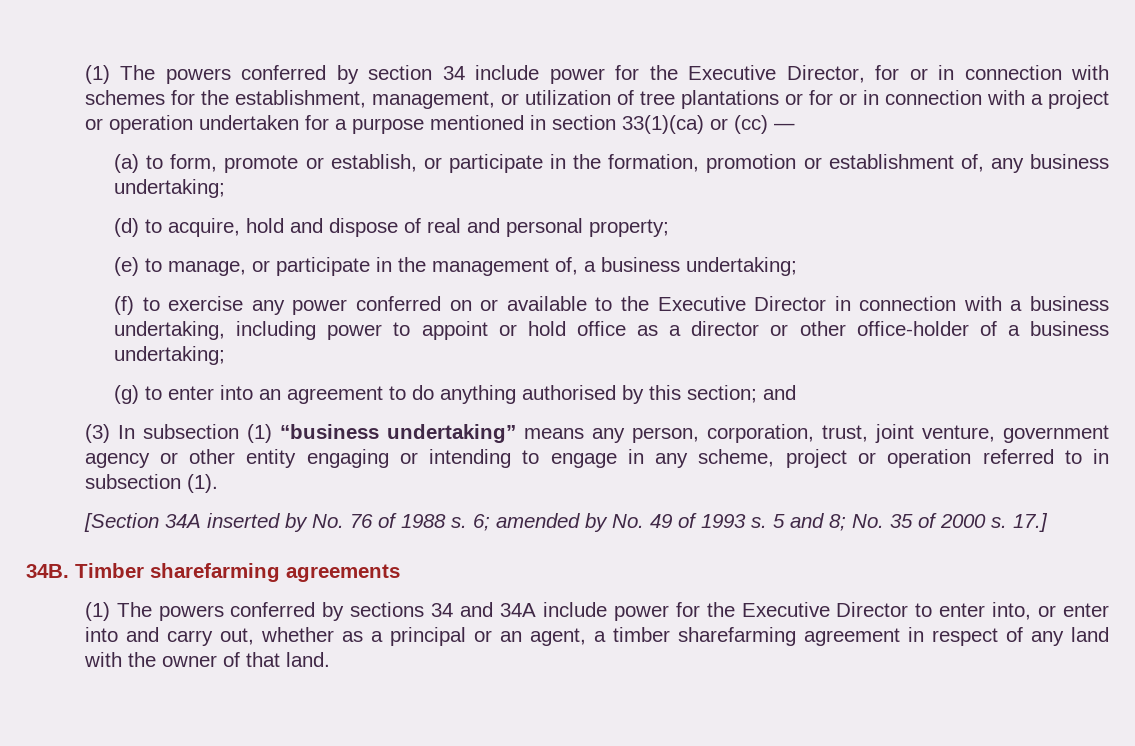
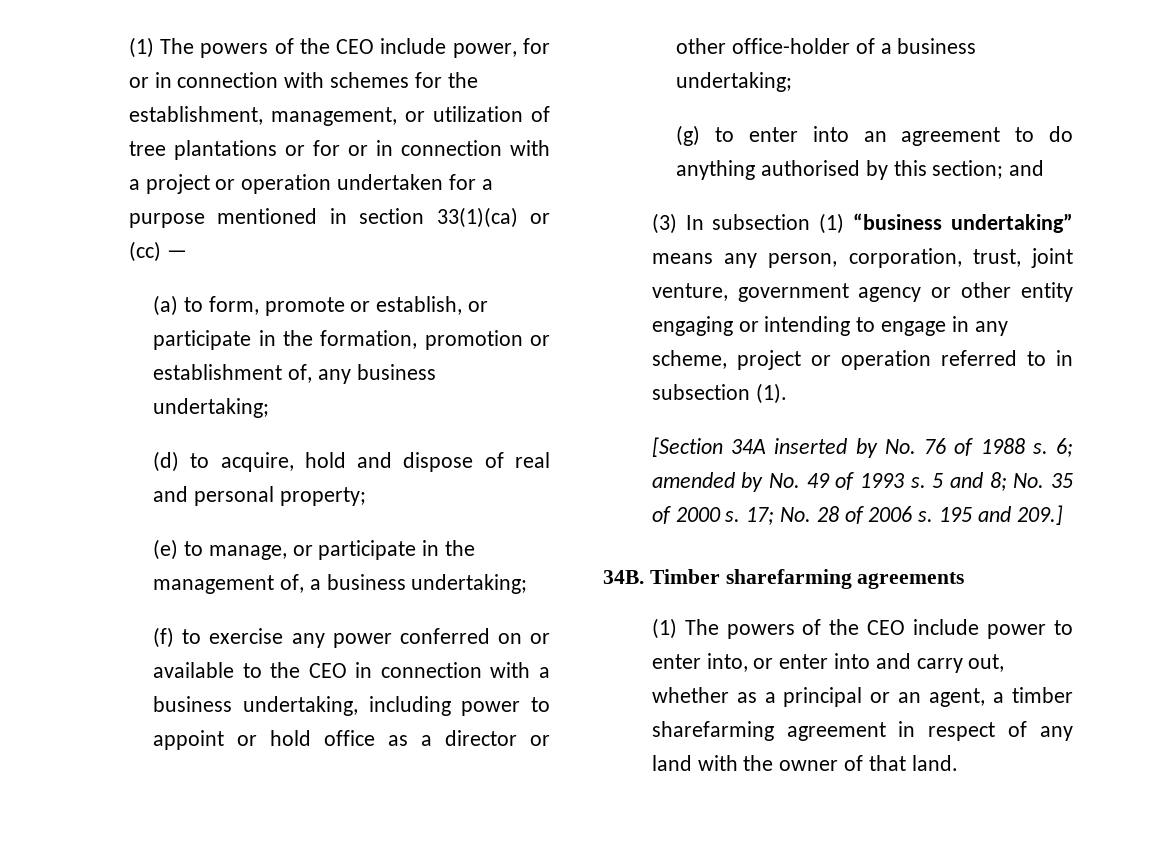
- (1) The powers conferred by section 34 include power for the Executive Director, for or in connection with schemes for the establishment, management, or utilization of tree plantations or for or in connection with a project or operation undertaken for a purpose mentioned in section 33(1)(ca) or (cc) —
+ (1) The powers of the CEO include power, for or in connection with schemes for the establishment, management, or utilization of tree plantations or for or in connection with a project or operation undertaken for a purpose mentioned in section 33(1)(ca) or (cc) —
- (f) to exercise any power conferred on or available to the Executive Director in connection with a business undertaking, including power to appoint or hold office as a director or other office-holder of a business undertaking;
+ (f) to exercise any power conferred on or available to the CEO in connection with a business undertaking, including power to appoint or hold office as a director or other office-holder of a business undertaking;
- 17.]
+ 17; No. 28 of 2006 s. 195 and 209.]
- (1) The powers conferred by sections 34 and 34A include power for the Executive Director to enter into, or enter into and carry out, whether as a principal or an agent, a timber sharefarming agreement in respect of any land with the owner of that land.
+ (1) The powers of the CEO include power to enter into, or enter into and carry out, whether as a principal or an agent, a timber sharefarming agreement in respect of any land with the owner of that land.

